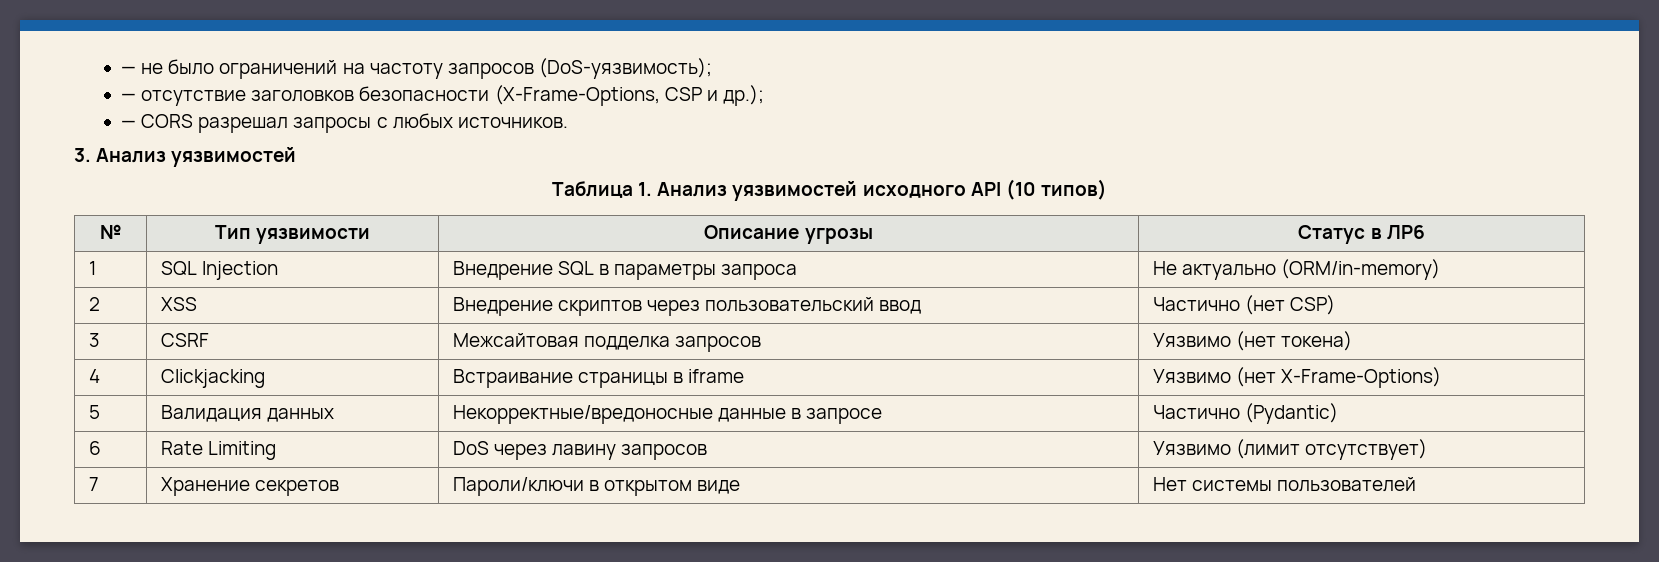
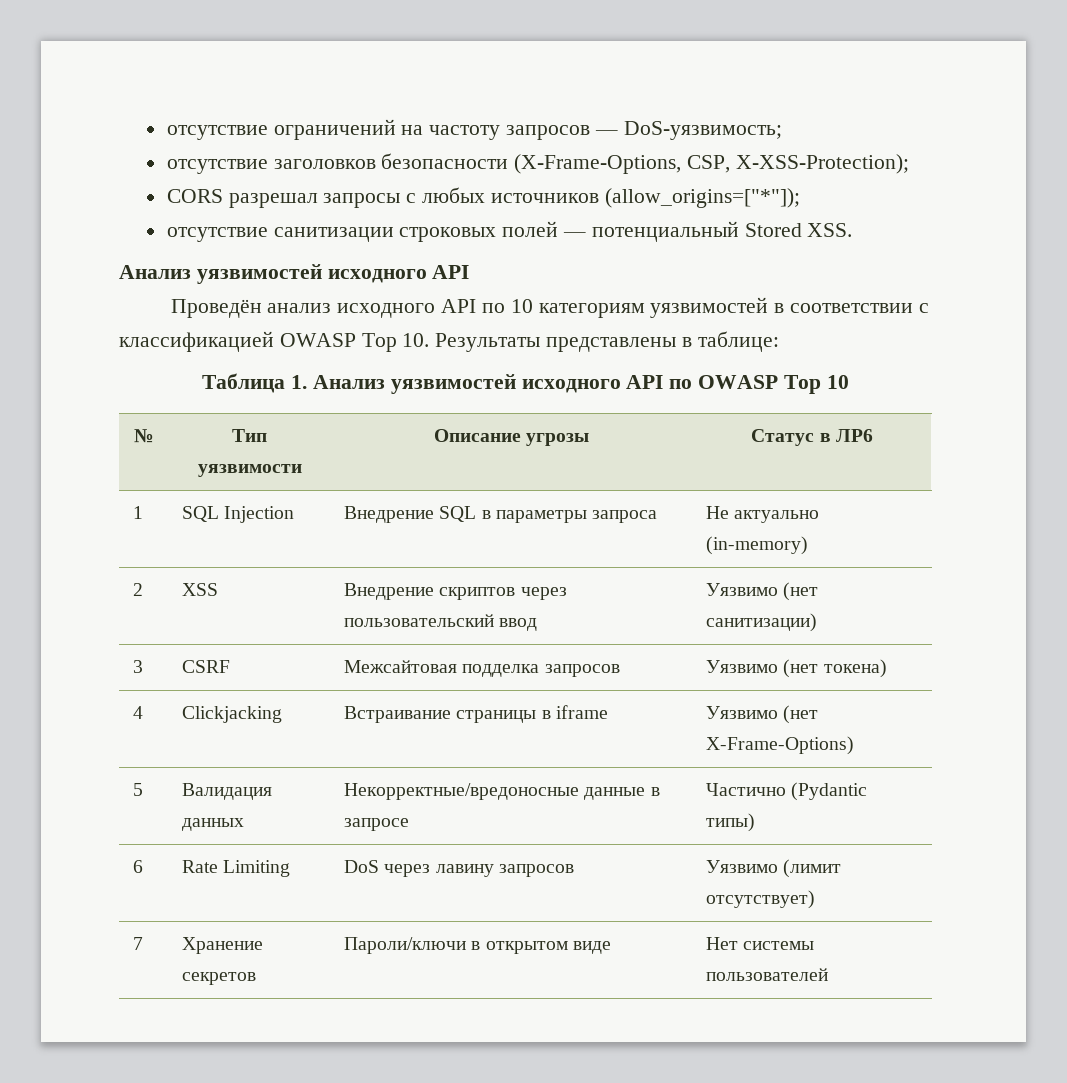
- — не было ограничений на частоту запросов (DoS-уязвимость);
- — отсутствие заголовков безопасности (X-Frame-Options, CSP и др.);
- — CORS разрешал запросы с любых источников.
- 3. Анализ уязвимостей
+ отсутствие ограничений на частоту запросов — DoS-уязвимость;
+ отсутствие заголовков безопасности (X-Frame-Options, CSP, X-XSS-Protection);
+ CORS разрешал запросы с любых источников (allow_origins=["*"]);
+ отсутствие санитизации строковых полей — потенциальный Stored XSS.
+ Анализ уязвимостей исходного API
+ Проведён анализ исходного API по 10 категориям уязвимостей в соответствии с классификацией OWASP Top 10. Результаты представлены в таблице:
- Таблица 1. Анализ уязвимостей исходного API (10 типов)
+ Таблица 1. Анализ уязвимостей исходного API по OWASP Top 10
- 1 | SQL Injection | Внедрение SQL в параметры запроса | Не актуально (ORM/in-memory)
+ 1 | SQL Injection | Внедрение SQL в параметры запроса | Не актуально (in-memory)
- 2 | XSS | Внедрение скриптов через пользовательский ввод | Частично (нет CSP)
+ 2 | XSS | Внедрение скриптов через пользовательский ввод | Уязвимо (нет санитизации)
- 5 | Валидация данных | Некорректные/вредоносные данные в запросе | Частично (Pydantic)
+ 5 | Валидация данных | Некорректные/вредоносные данные в запросе | Частично (Pydantic типы)

